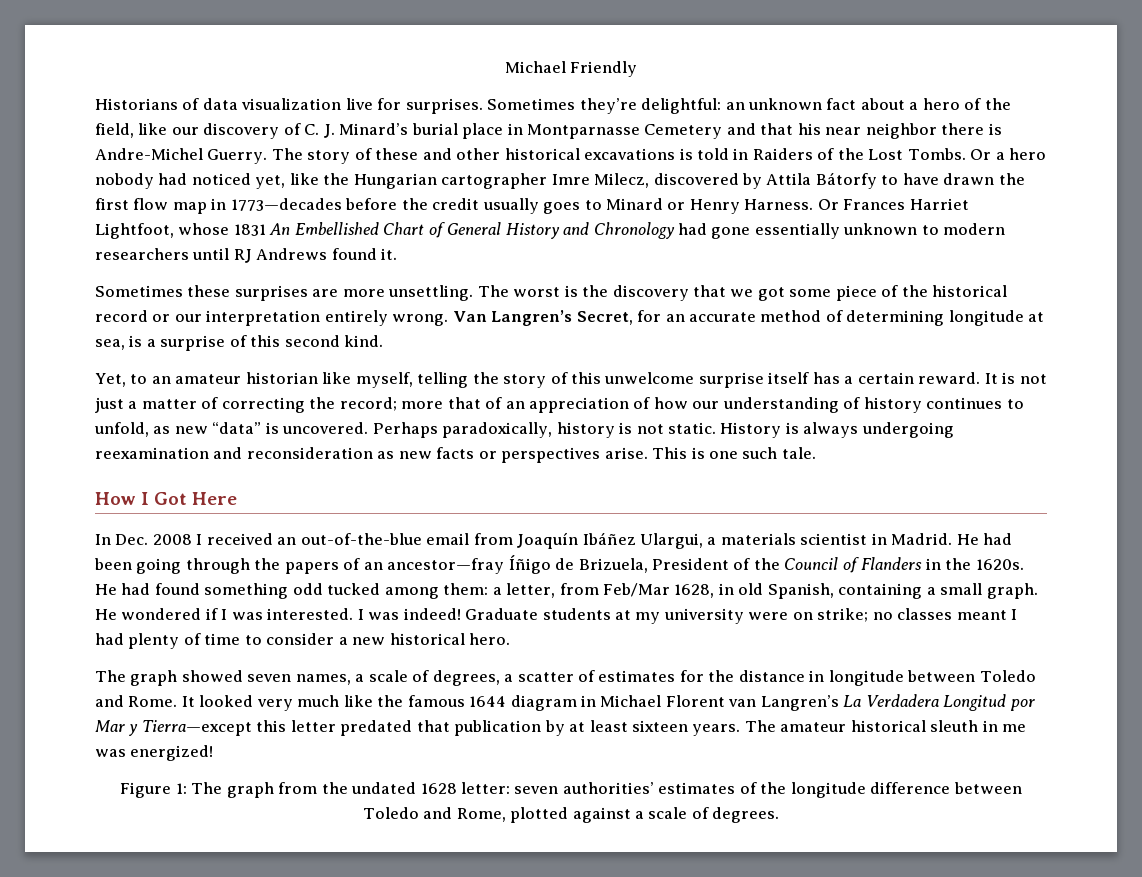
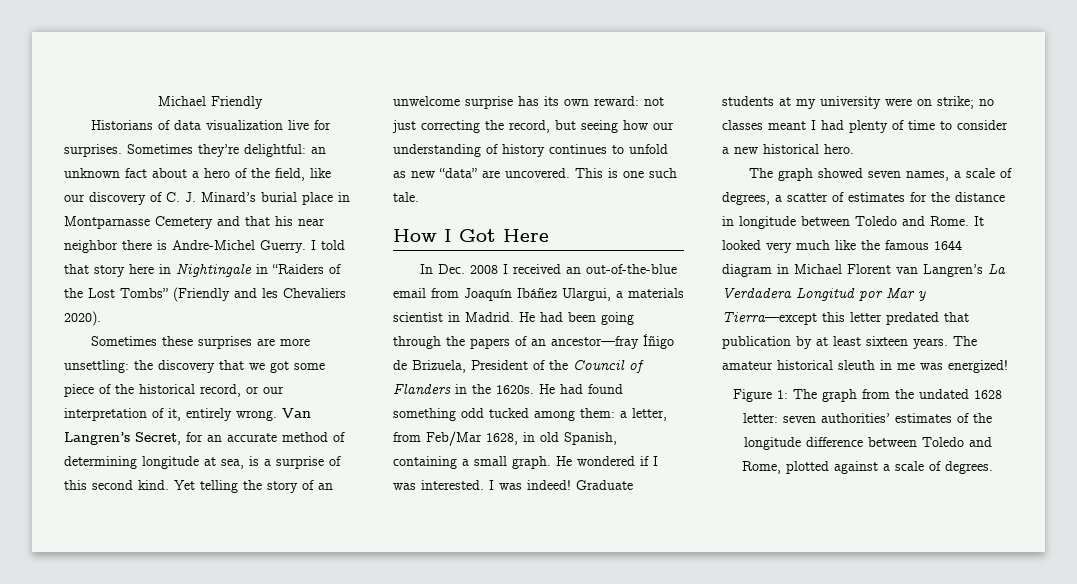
- The story of these and other historical excavations is told in Raiders of the Lost Tombs. Or a hero nobody had noticed yet, like the Hungarian cartographer Imre Milecz, discovered by Attila Bátorfy to have drawn the first flow map in 1773—decades before the credit usually goes to Minard or Henry Harness. Or Frances Harriet Lightfoot, whose 1831 An Embellished Chart of General History and Chronology had gone essentially unknown to modern researchers until RJ Andrews found it.
+ I told that story here in Nightingale in “Raiders of the Lost Tombs” (Friendly and les Chevaliers 2020).
- Sometimes these surprises are more unsettling. The worst is the discovery that we got some piece of the historical record or our interpretation entirely wrong.
+ Sometimes these surprises are more unsettling: the discovery that we got some piece of the historical record, or our interpretation of it, entirely wrong.
- Van Langren’s Secret, for an accurate method of determining longitude at sea, is a surprise of this second kind.
- Yet, to an amateur historian like myself, telling the story of this unwelcome surprise itself has a certain reward. It is not just a matter of correcting the record; more that of an appreciation of how our understanding of history continues to unfold, as new “data” is uncovered. Perhaps paradoxically, history is not static. History is always undergoing reexamination and reconsideration as new facts or perspectives arise.
+ Van Langren’s Secret, for an accurate method of determining longitude at sea, is a surprise of this second kind. Yet telling the story of an unwelcome surprise has its own reward: not just correcting the record, but seeing how our understanding of history continues to unfold as new “data” are uncovered.

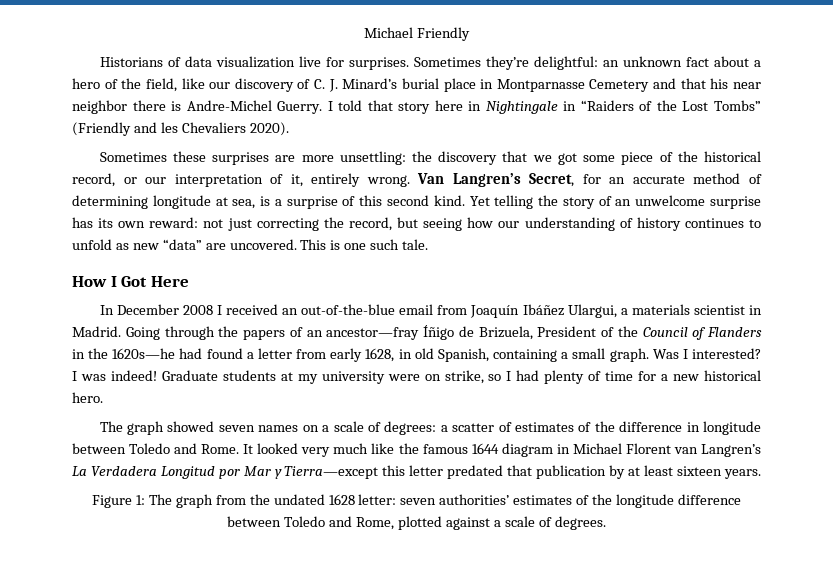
- In Dec. 2008 I received an out-of-the-blue email from Joaquín Ibáñez Ulargui, a materials scientist in Madrid.
+ In December 2008 I received an out-of-the-blue email from Joaquín Ibáñez Ulargui, a materials scientist in Madrid.
- He had been going through the papers of an ancestor—fray Íñigo de Brizuela, President of the Council of Flanders in the 1620s. He had found something odd tucked among them: a letter, from Feb/Mar 1628, in old Spanish, containing a small graph.
+ Going through the papers of an ancestor—fray Íñigo de Brizuela, President of the Council of Flanders in the 1620s—he had found a letter from early 1628, in old Spanish, containing a small graph.
- He wondered if I was interested.
+ Was I interested?
- Graduate students at my university were on strike; no classes meant I had plenty of time to consider a new historical hero.
+ Graduate students at my university were on strike, so I had plenty of time for a new historical hero.
- The graph showed seven names, a scale of degrees, a scatter of estimates for the distance in longitude between Toledo and Rome.
+ The graph showed seven names on a scale of degrees: a scatter of estimates of the difference in longitude between Toledo and Rome.
- The amateur historical sleuth in me was energized!

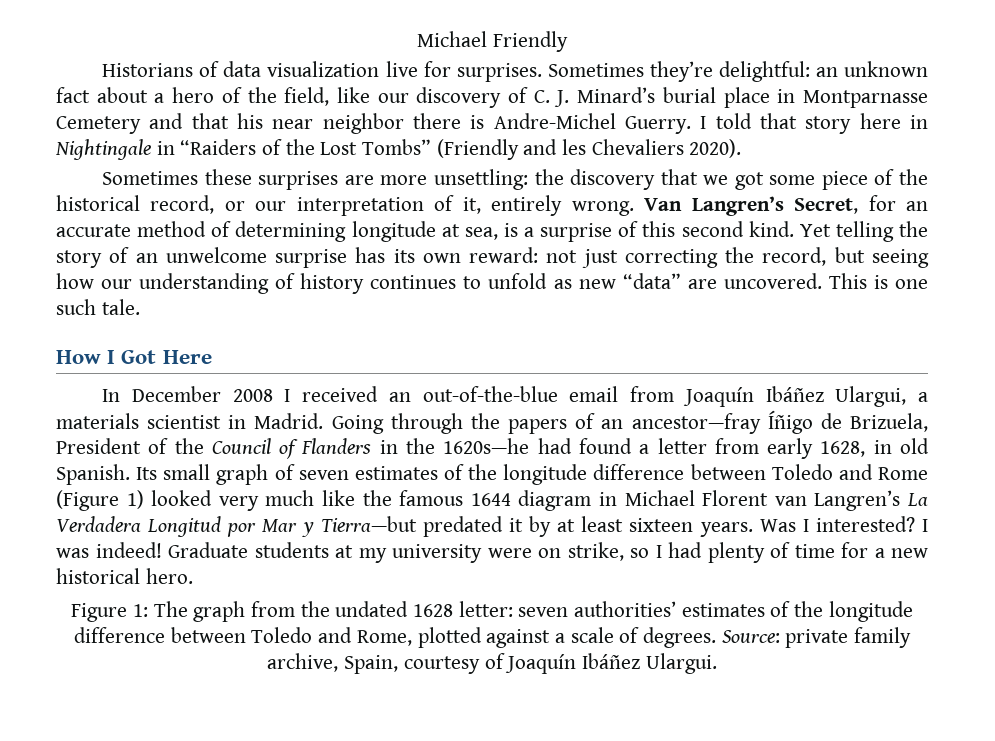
- Going through the papers of an ancestor—fray Íñigo de Brizuela, President of the Council of Flanders in the 1620s—he had found a letter from early 1628, in old Spanish, containing a small graph.
+ Going through the papers of an ancestor—fray Íñigo de Brizuela, President of the Council of Flanders in the 1620s—he had found a letter from early 1628, in old Spanish. Its small graph of seven estimates of the longitude difference between Toledo and Rome (Figure 1) looked very much like the famous 1644 diagram in Michael Florent van Langren’s La Verdadera Longitud por Mar y Tierra—but predated it by at least sixteen years.
- The graph showed seven names on a scale of degrees: a scatter of estimates of the difference in longitude between Toledo and Rome. It looked very much like the famous 1644 diagram in Michael Florent van Langren’s La Verdadera Longitud por Mar y Tierra—except this letter predated that publication by at least sixteen years.
+ Source: private family archive, Spain, courtesy of Joaquín Ibáñez Ulargui.

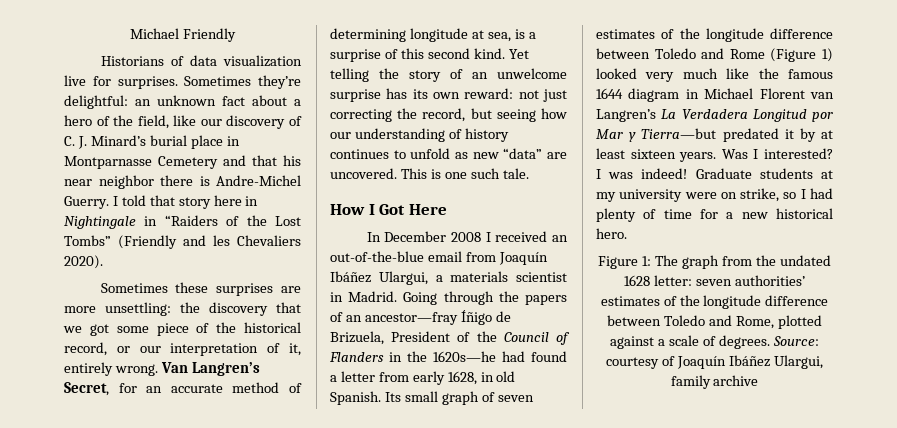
- Source: private family archive, Spain, courtesy of Joaquín Ibáñez Ulargui.
+ Source: courtesy of Joaquín Ibáñez Ulargui, family archive

